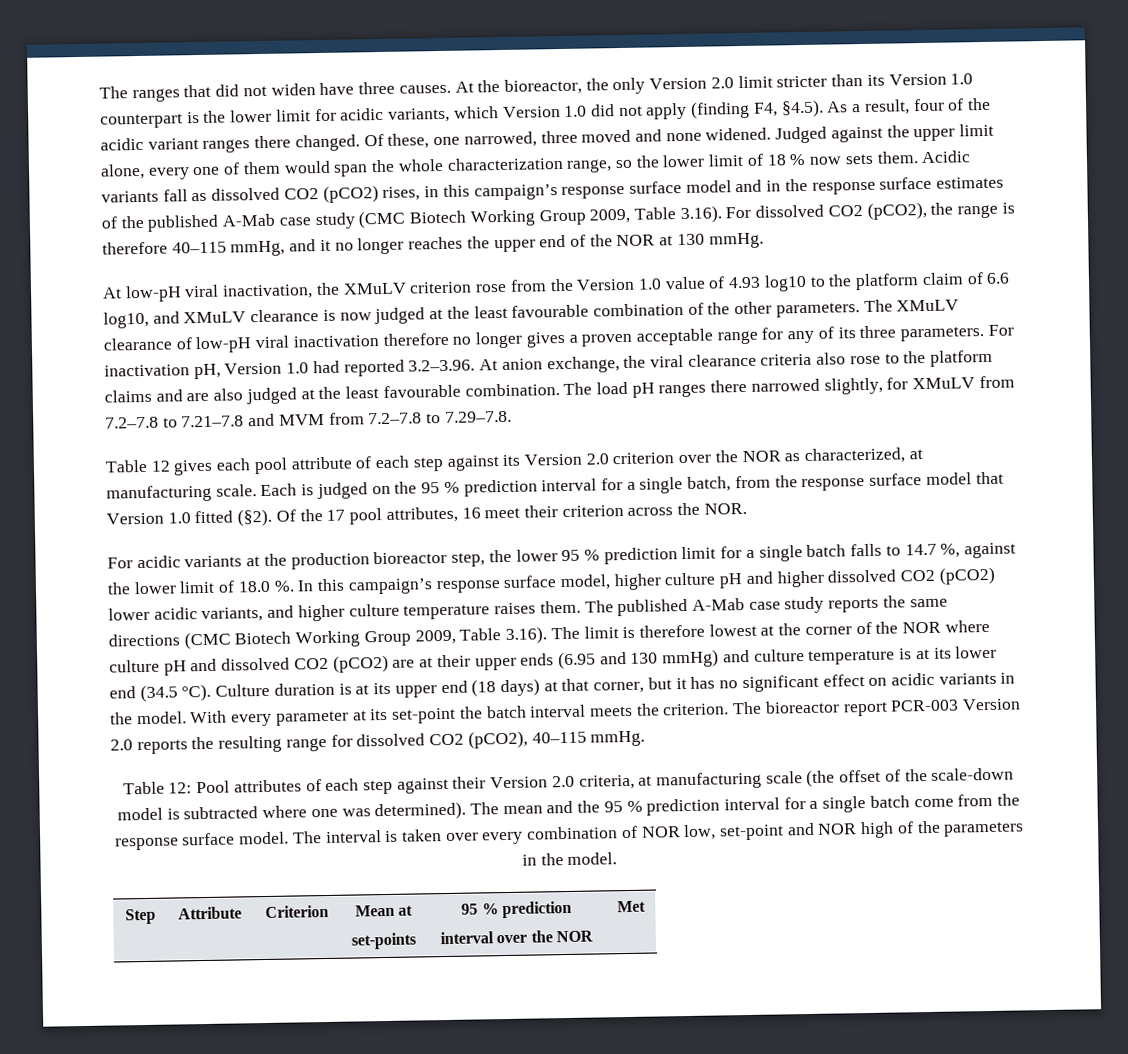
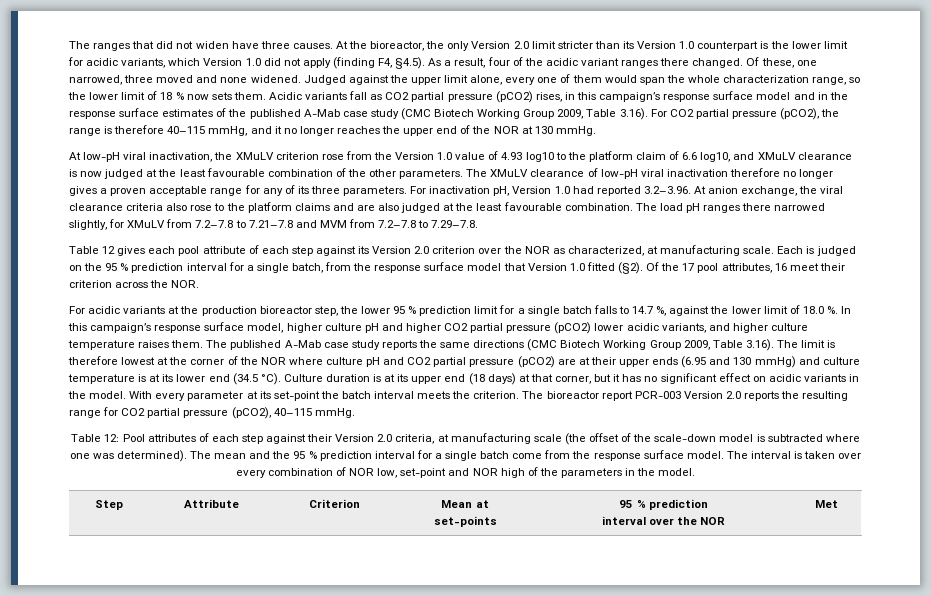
- Acidic variants fall as dissolved CO2 (pCO2) rises, in this campaign’s response surface model and in the response surface estimates of the published A-Mab case study (CMC Biotech Working Group 2009, Table 3.16). For dissolved CO2 (pCO2), the range is therefore 40–115 mmHg, and it no longer reaches the upper end of the NOR at 130 mmHg.
+ Acidic variants fall as CO2 partial pressure (pCO2) rises, in this campaign’s response surface model and in the response surface estimates of the published A-Mab case study (CMC Biotech Working Group 2009, Table 3.16). For CO2 partial pressure (pCO2), the range is therefore 40–115 mmHg, and it no longer reaches the upper end of the NOR at 130 mmHg.
- In this campaign’s response surface model, higher culture pH and higher dissolved CO2 (pCO2) lower acidic variants, and higher culture temperature raises them.
+ In this campaign’s response surface model, higher culture pH and higher CO2 partial pressure (pCO2) lower acidic variants, and higher culture temperature raises them.
- The published A-Mab case study reports the same directions (CMC Biotech Working Group 2009, Table 3.16). The limit is therefore lowest at the corner of the NOR where culture pH and dissolved CO2 (pCO2) are at their upper ends (6.95 and 130 mmHg) and culture temperature is at its lower end (34.5 °C).
+ The published A-Mab case study reports the same directions (CMC Biotech Working Group 2009, Table 3.16). The limit is therefore lowest at the corner of the NOR where culture pH and CO2 partial pressure (pCO2) are at their upper ends (6.95 and 130 mmHg) and culture temperature is at its lower end (34.5 °C).
- The bioreactor report PCR-003 Version 2.0 reports the resulting range for dissolved CO2 (pCO2), 40–115 mmHg.
+ The bioreactor report PCR-003 Version 2.0 reports the resulting range for CO2 partial pressure (pCO2), 40–115 mmHg.

